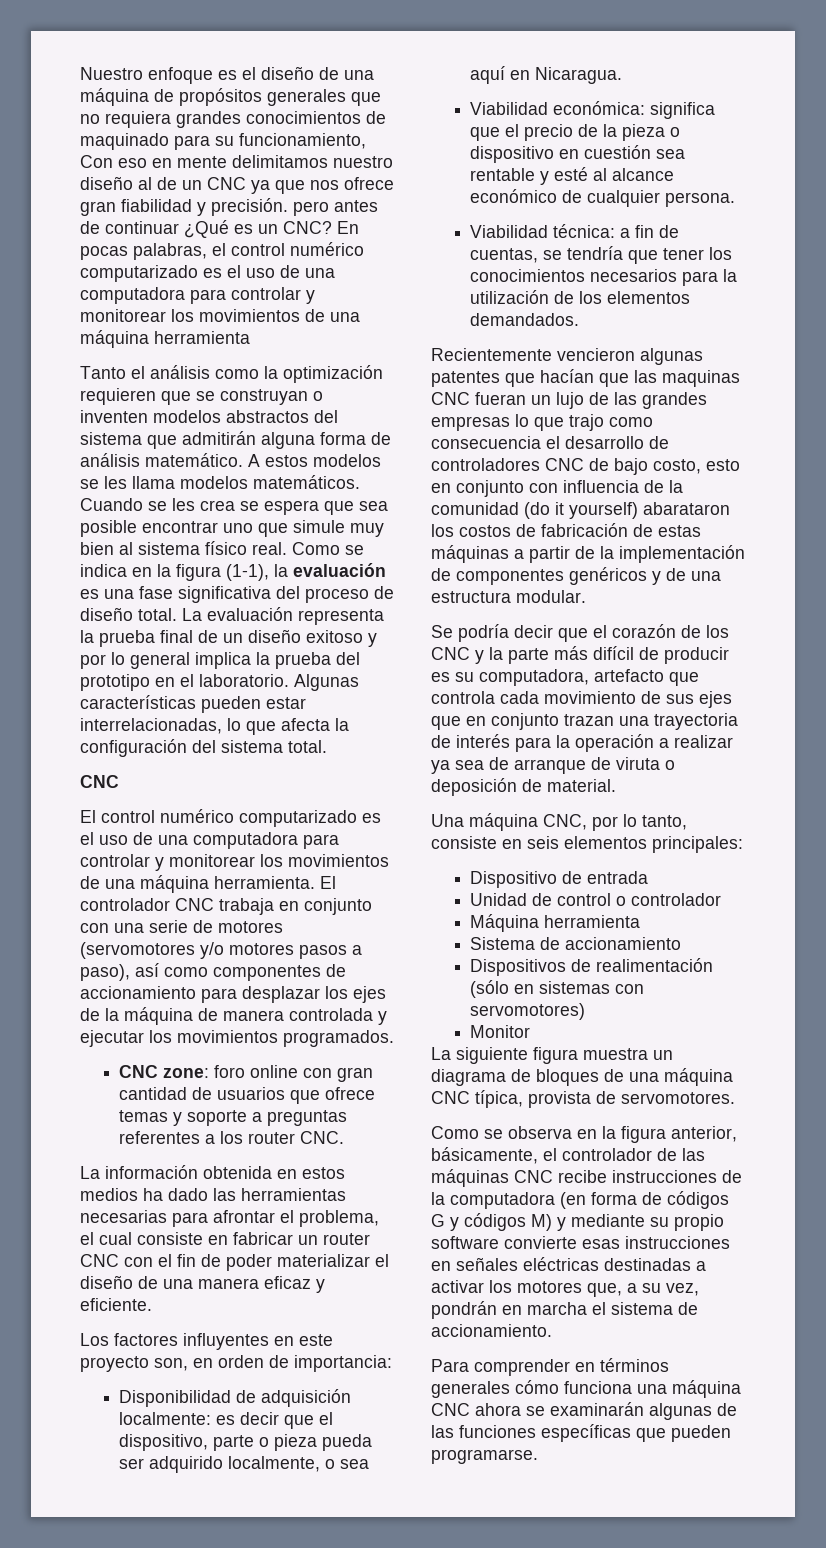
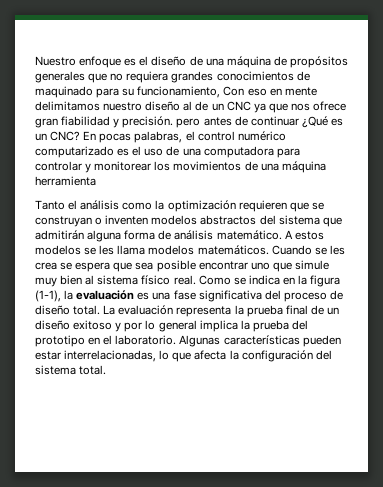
  Algunas características pueden estar interrelacionadas, lo que afecta la configuración del sistema total.
- CNC
- El control numérico computarizado es el uso de una computadora para controlar y monitorear los movimientos de una máquina herramienta. El controlador CNC trabaja en conjunto con una serie de motores (servomotores y/o motores pasos a paso), así como componentes de accionamiento para desplazar los ejes de la máquina de manera controlada y ejecutar los movimientos programados.
- CNC zone: foro online con gran cantidad de usuarios que ofrece temas y soporte a preguntas referentes a los router CNC.
- La información obtenida en estos medios ha dado las herramientas necesarias para afrontar el problema, el cual consiste en fabricar un router CNC con el fin de poder materializar el diseño de una manera eficaz y eficiente.
- Los factores influyentes en este proyecto son, en orden de importancia:
- Disponibilidad de adquisición localmente: es decir que el dispositivo, parte o pieza pueda ser adquirido localmente, o sea aquí en Nicaragua.
- Viabilidad económica: significa que el precio de la pieza o dispositivo en cuestión sea rentable y esté al alcance económico de cualquier persona.
- Viabilidad técnica: a fin de cuentas, se tendría que tener los conocimientos necesarios para la utilización de los elementos demandados.
- Recientemente vencieron algunas patentes que hacían que las maquinas CNC fueran un lujo de las grandes empresas lo que trajo como consecuencia el desarrollo de controladores CNC de bajo costo, esto en conjunto con influencia de la comunidad (do it yourself) abarataron los costos de fabricación de estas máquinas a partir de la implementación de componentes genéricos y de una estructura modular.
- Se podría decir que el corazón de los CNC y la parte más difícil de producir es su computadora, artefacto que controla cada movimiento de sus ejes que en conjunto trazan una trayectoria de interés para la operación a realizar ya sea de arranque de viruta o deposición de material.
- Una máquina CNC, por lo tanto, consiste en seis elementos principales:
- Dispositivo de entrada
- Unidad de control o controlador
- Máquina herramienta
- Sistema de accionamiento
- Dispositivos de realimentación (sólo en sistemas con servomotores)
- Monitor
- La siguiente figura muestra un diagrama de bloques de una máquina CNC típica, provista de servomotores.
- Como se observa en la figura anterior, básicamente, el controlador de las máquinas CNC recibe instrucciones de la computadora (en forma de códigos G y códigos M) y mediante su propio software convierte esas instrucciones en señales eléctricas destinadas a activar los motores que, a su vez, pondrán en marcha el sistema de accionamiento.
- Para comprender en términos generales cómo funciona una máquina CNC ahora se examinarán algunas de las funciones específicas que pueden programarse.

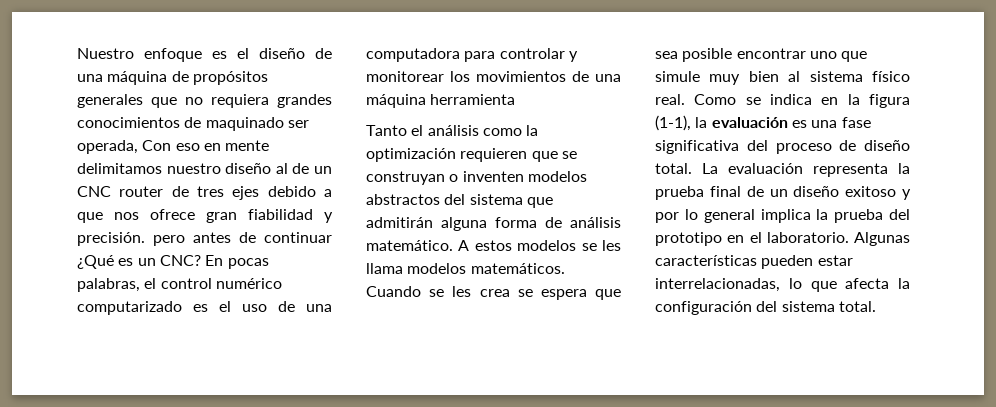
- Nuestro enfoque es el diseño de una máquina de propósitos generales que no requiera grandes conocimientos de maquinado para su funcionamiento, Con eso en mente delimitamos nuestro diseño al de un CNC ya que nos ofrece gran fiabilidad y precisión. pero antes de continuar ¿Qué es un CNC?
+ Nuestro enfoque es el diseño de una máquina de propósitos generales que no requiera grandes conocimientos de maquinado ser operada, Con eso en mente delimitamos nuestro diseño al de un CNC router de tres ejes debido a que nos ofrece gran fiabilidad y precisión. pero antes de continuar ¿Qué es un CNC?

